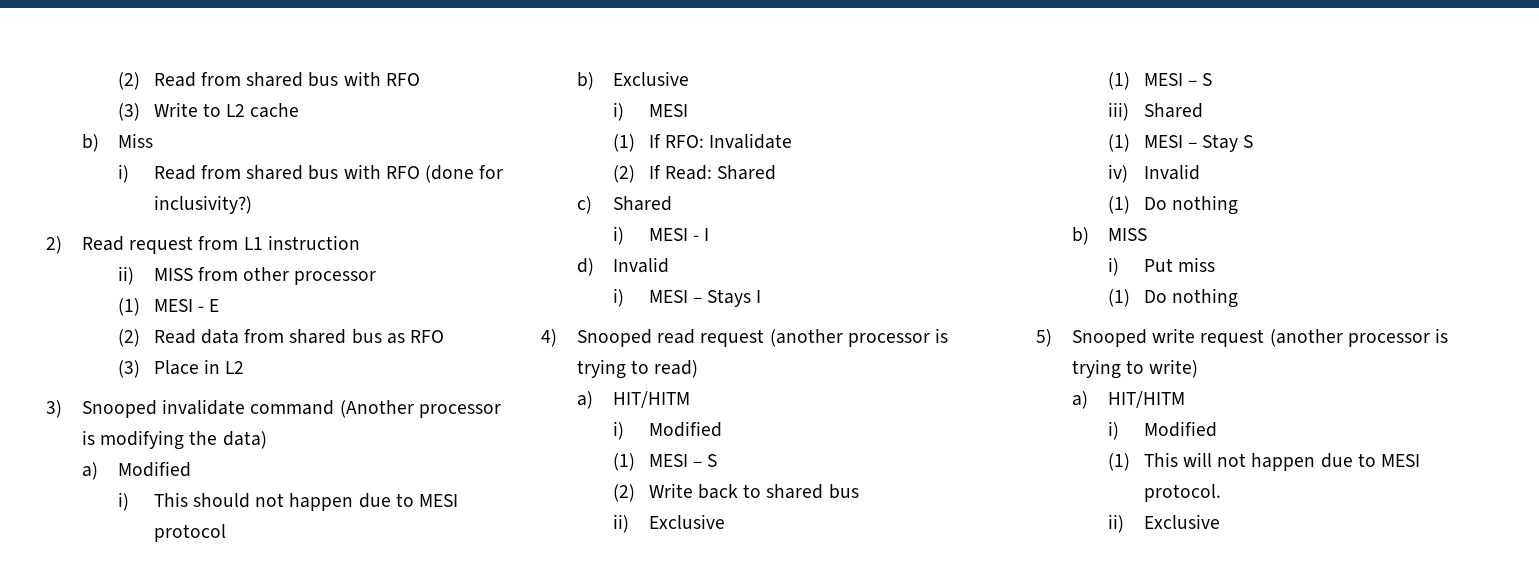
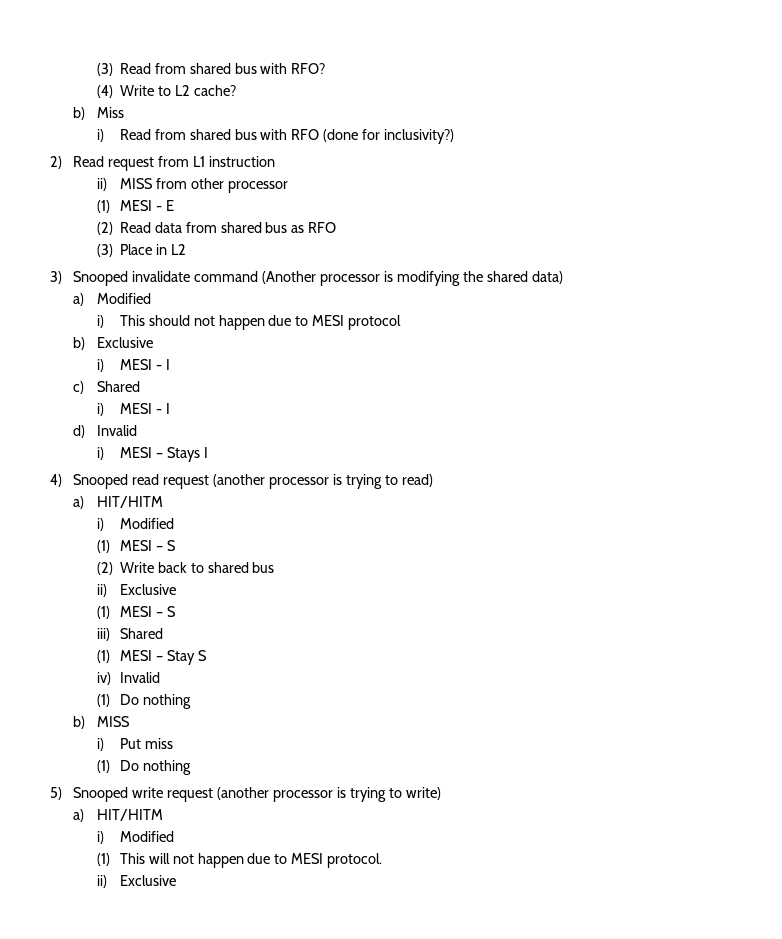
- (2) Read from shared bus with RFO
- (3) Write to L2 cache
+ (3) Read from shared bus with RFO?
+ (4) Write to L2 cache?
- 3) Snooped invalidate command (Another processor is modifying the data)
+ 3) Snooped invalidate command (Another processor is modifying the shared data)
  b) Exclusive
- i) MESI
- (1) If RFO: Invalidate
- (2) If Read: Shared
+ i) MESI - I

